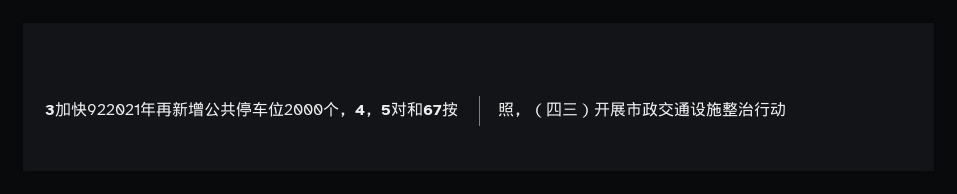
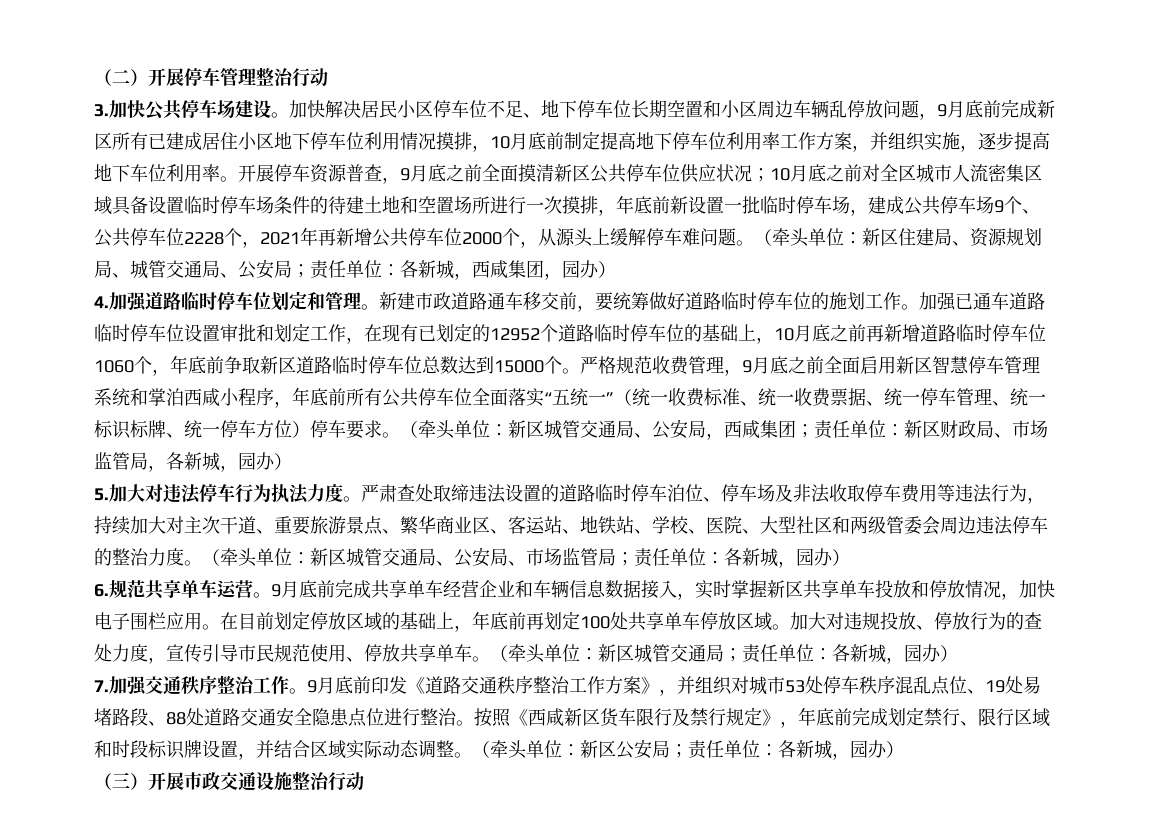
- 3加快922021年再新增公共停车位2000个，4，5对和67按照，（四三）开展市政交通设施整治行动
+ （二）开展停车管理整治行动
+ 3.加快公共停车场建设。加快解决居民小区停车位不足、地下停车位长期空置和小区周边车辆乱停放问题，9月底前完成新区所有已建成居住小区地下停车位利用情况摸排，10月底前制定提高地下停车位利用率工作方案，并组织实施，逐步提高地下车位利用率。开展停车资源普查，9月底之前全面摸清新区公共停车位供应状况；10月底之前对全区城市人流密集区域具备设置临时停车场条件的待建土地和空置场所进行一次摸排，年底前新设置一批临时停车场，建成公共停车场9个、公共停车位2228个，2021年再新增公共停车位2000个，从源头上缓解停车难问题。（牵头单位：新区住建局、资源规划局、城管交通局、公安局；责任单位：各新城，西咸集团，园办）
+ 4.加强道路临时停车位划定和管理。新建市政道路通车移交前，要统筹做好道路临时停车位的施划工作。加强已通车道路临时停车位设置审批和划定工作，在现有已划定的12952个道路临时停车位的基础上，10月底之前再新增道路临时停车位1060个，年底前争取新区道路临时停车位总数达到15000个。严格规范收费管理，9月底之前全面启用新区智慧停车管理系统和掌泊西咸小程序，年底前所有公共停车位全面落实“五统一”（统一收费标准、统一收费票据、统一停车管理、统一标识标牌、统一停车方位）停车要求。（牵头单位：新区城管交通局、公安局，西咸集团；责任单位：新区财政局、市场监管局，各新城，园办）
+ 5.加大对违法停车行为执法力度。严肃查处取缔违法设置的道路临时停车泊位、停车场及非法收取停车费用等违法行为，持续加大对主次干道、重要旅游景点、繁华商业区、客运站、地铁站、学校、医院、大型社区和两级管委会周边违法停车的整治力度。（牵头单位：新区城管交通局、公安局、市场监管局；责任单位：各新城，园办）
+ 6.规范共享单车运营。9月底前完成共享单车经营企业和车辆信息数据接入，实时掌握新区共享单车投放和停放情况，加快电子围栏应用。在目前划定停放区域的基础上，年底前再划定100处共享单车停放区域。加大对违规投放、停放行为的查处力度，宣传引导市民规范使用、停放共享单车。（牵头单位：新区城管交通局；责任单位：各新城，园办）
+ 7.加强交通秩序整治工作。9月底前印发《道路交通秩序整治工作方案》，并组织对城市53处停车秩序混乱点位、19处易堵路段、88处道路交通安全隐患点位进行整治。按照《西咸新区货车限行及禁行规定》，年底前完成划定禁行、限行区域和时段标识牌设置，并结合区域实际动态调整。（牵头单位：新区公安局；责任单位：各新城，园办）
+ （三）开展市政交通设施整治行动

